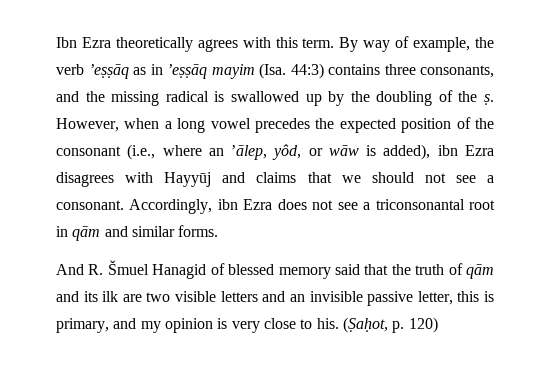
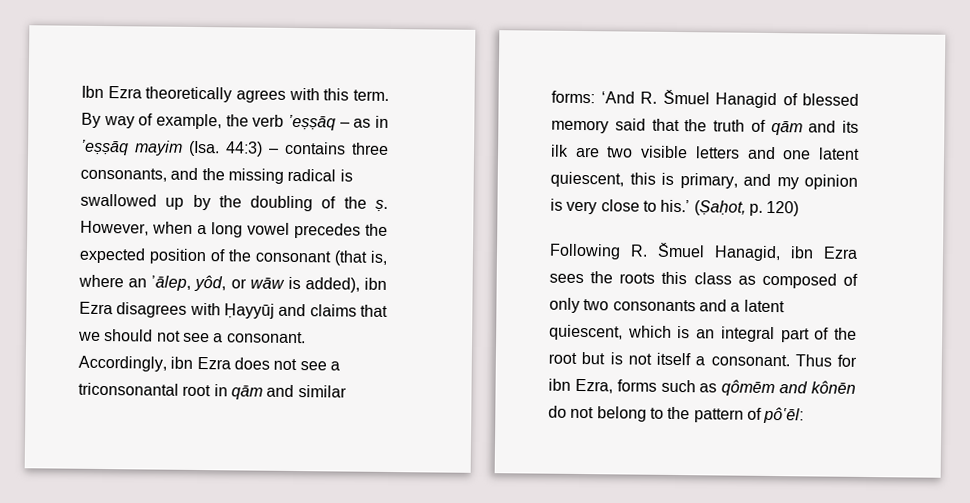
- By way of example, the verb ’eṣṣāq as in ’eṣṣāq mayim (Isa. 44:3) contains three consonants, and the missing radical is swallowed up by the doubling of the ṣ.
+ By way of example, the verb ’eṣṣāq – as in ’eṣṣāq mayim (Isa. 44:3) – contains three consonants, and the missing radical is swallowed up by the doubling of the ṣ.
- However, when a long vowel precedes the expected position of the consonant (i.e., where an ’ālep, yôd, or wāw is added), ibn Ezra disagrees with Hayyūj and claims that we should not see a consonant.
+ However, when a long vowel precedes the expected position of the consonant (that is, where an ’ālep, yôd, or wāw is added), ibn Ezra disagrees with Ḥayyūj and claims that we should not see a consonant.
- Accordingly, ibn Ezra does not see a triconsonantal root in qām and similar forms.
- And R. Šmuel Hanagid of blessed memory said that the truth of qām and its ilk are two visible letters and an invisible passive letter, this is primary, and my opinion is very close to his.
+ Accordingly, ibn Ezra does not see a triconsonantal root in qām and similar forms: ‘And R. Šmuel Hanagid of blessed memory said that the truth of qām and its ilk are two visible letters and one latent quiescent, this is primary, and my opinion is very close to his.’
+ Following R. Šmuel Hanagid, ibn Ezra sees the roots this class as composed of only two consonants and a latent quiescent, which is an integral part of the root but is not itself a consonant. Thus for ibn Ezra, forms such as qômēm and kônēn do not belong to the pattern of pô‛ēl:

